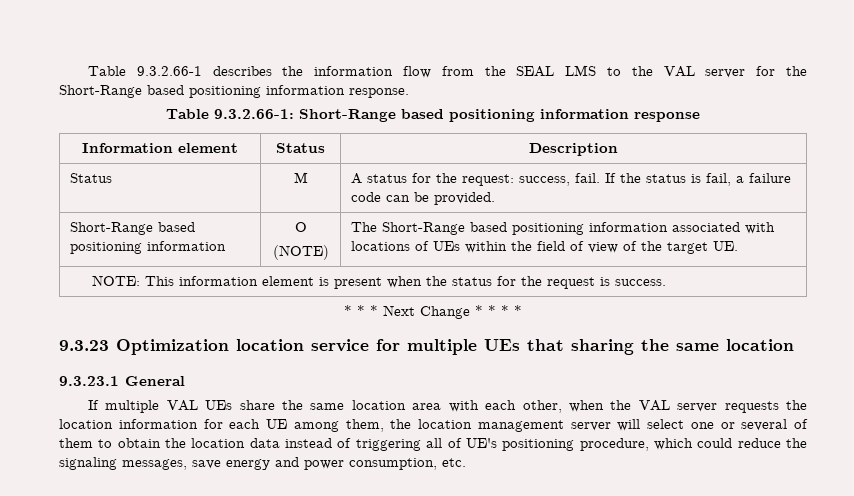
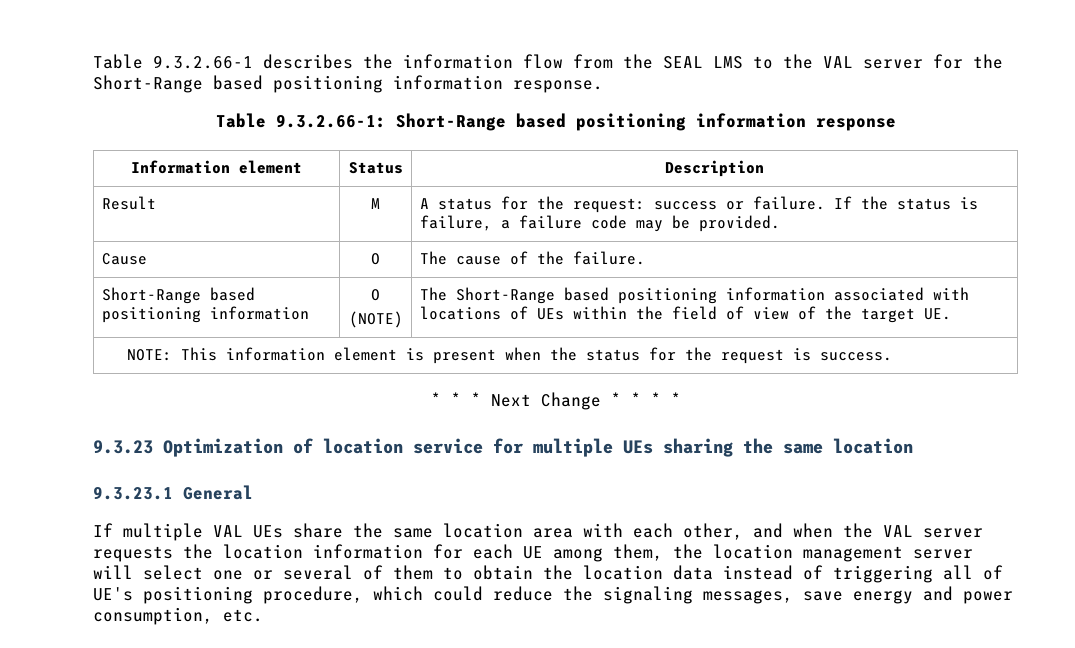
- Status | M | A status for the request: success, fail. If the status is fail, a failure code can be provided.
+ Result | M | A status for the request: success or failure. If the status is failure, a failure code may be provided.
+ Cause | O | The cause of the failure.
- 9.3.23 Optimization location service for multiple UEs that sharing the same location
+ 9.3.23 Optimization of location service for multiple UEs sharing the same location
- If multiple VAL UEs share the same location area with each other, when the VAL server requests the location information for each UE among them, the location management server will select one or several of them to obtain the location data instead of triggering all of UE's positioning procedure, which could reduce the signaling messages, save energy and power consumption, etc.
+ If multiple VAL UEs share the same location area with each other, and when the VAL server requests the location information for each UE among them, the location management server will select one or several of them to obtain the location data instead of triggering all of UE's positioning procedure, which could reduce the signaling messages, save energy and power consumption, etc.

